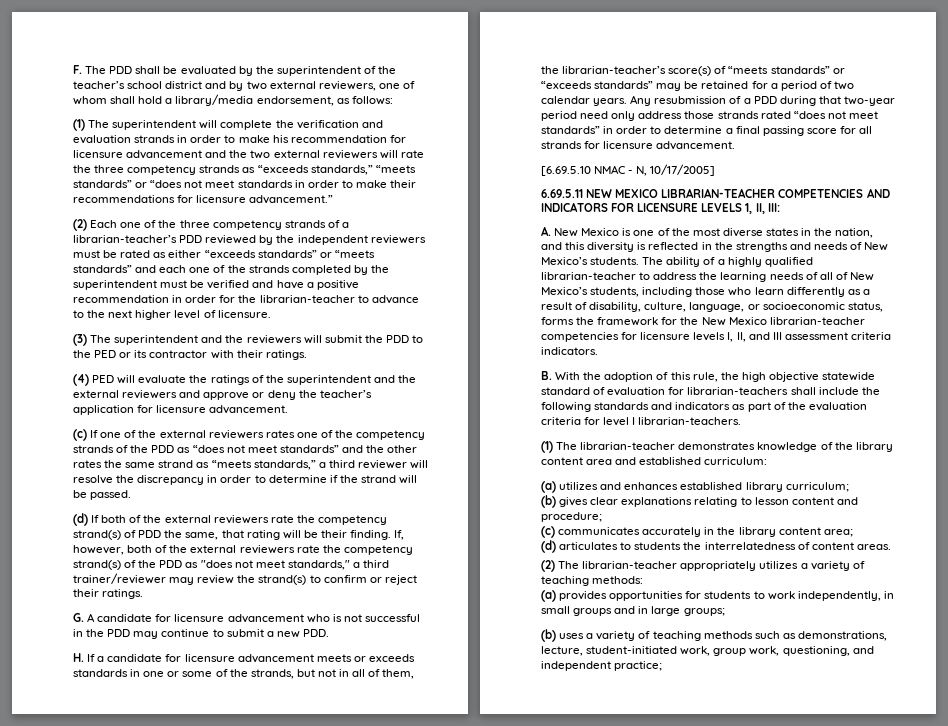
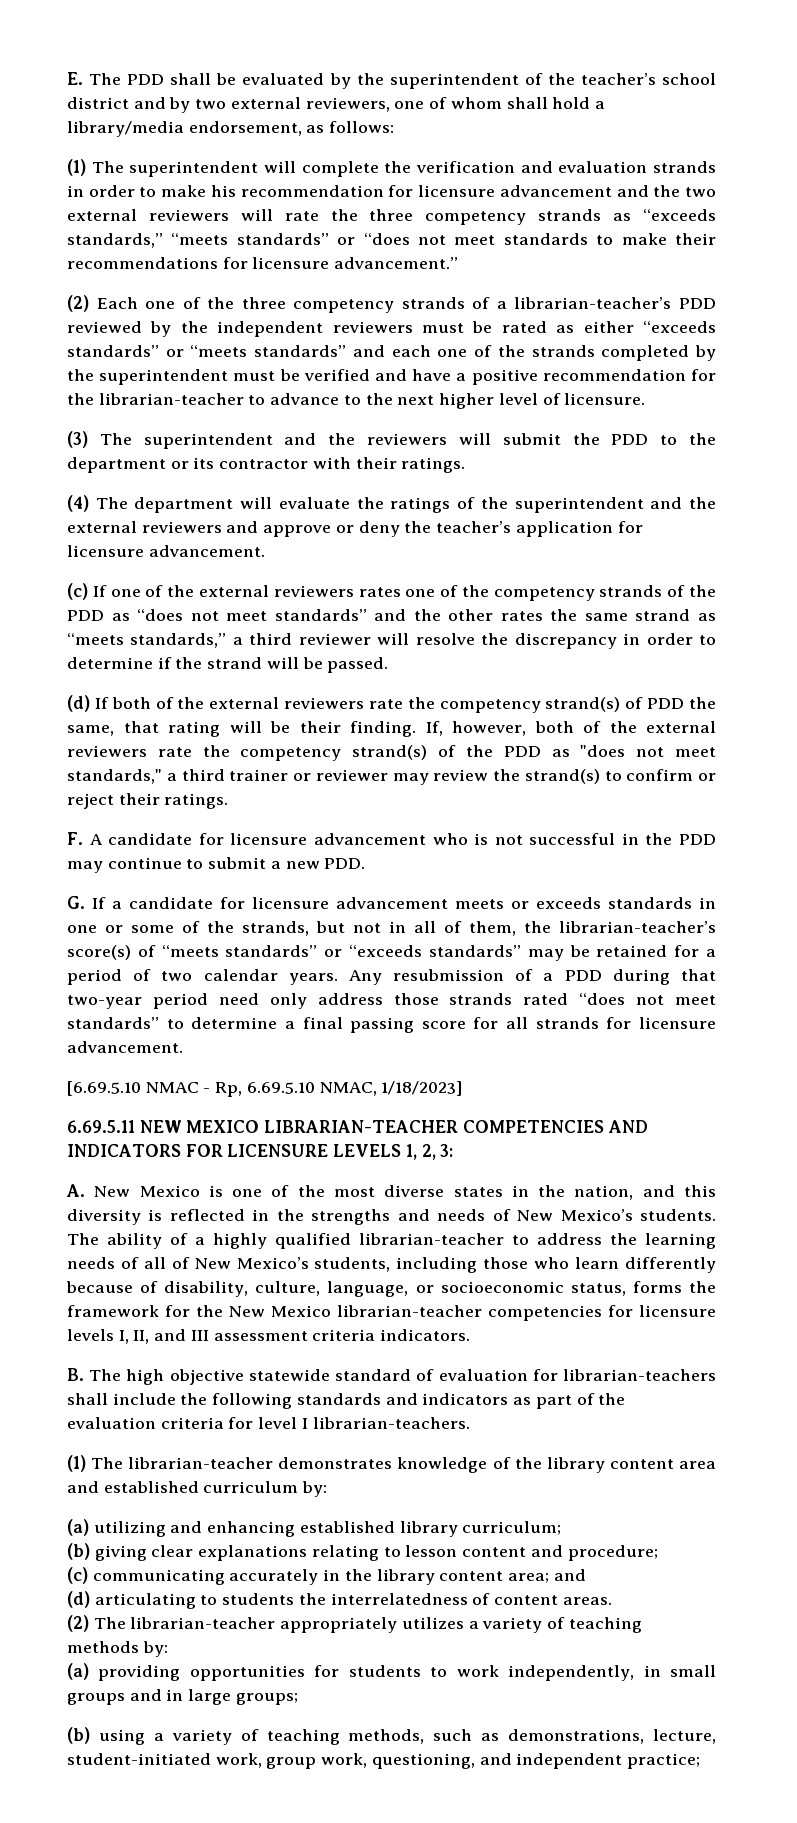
- F. The PDD shall be evaluated by the superintendent of the teacher’s school district and by two external reviewers, one of whom shall hold a library/media endorsement, as follows:
+ E. The PDD shall be evaluated by the superintendent of the teacher’s school district and by two external reviewers, one of whom shall hold a library/media endorsement, as follows:
- (1) The superintendent will complete the verification and evaluation strands in order to make his recommendation for licensure advancement and the two external reviewers will rate the three competency strands as “exceeds standards,” “meets standards” or “does not meet standards in order to make their recommendations for licensure advancement.”
+ (1) The superintendent will complete the verification and evaluation strands in order to make his recommendation for licensure advancement and the two external reviewers will rate the three competency strands as “exceeds standards,” “meets standards” or “does not meet standards to make their recommendations for licensure advancement.”
- (2) Each one of the three competency strands of a librarian-teacher’s PDD reviewed by the independent reviewers must be rated as either “exceeds standards” or “meets standards” and each one of the strands completed by the superintendent must be verified and have a positive recommendation in order for the librarian-teacher to advance to the next higher level of licensure.
+ (2) Each one of the three competency strands of a librarian-teacher’s PDD reviewed by the independent reviewers must be rated as either “exceeds standards” or “meets standards” and each one of the strands completed by the superintendent must be verified and have a positive recommendation for the librarian-teacher to advance to the next higher level of licensure.
- (3) The superintendent and the reviewers will submit the PDD to the PED or its contractor with their ratings.
+ (3) The superintendent and the reviewers will submit the PDD to the department or its contractor with their ratings.
- (4) PED will evaluate the ratings of the superintendent and the external reviewers and approve or deny the teacher’s application for licensure advancement.
+ (4) The department will evaluate the ratings of the superintendent and the external reviewers and approve or deny the teacher’s application for licensure advancement.
- If, however, both of the external reviewers rate the competency strand(s) of the PDD as "does not meet standards," a third trainer/reviewer may review the strand(s) to confirm or reject their ratings.
+ If, however, both of the external reviewers rate the competency strand(s) of the PDD as "does not meet standards," a third trainer or reviewer may review the strand(s) to confirm or reject their ratings.
- G. A candidate for licensure advancement who is not successful in the PDD may continue to submit a new PDD.
+ F. A candidate for licensure advancement who is not successful in the PDD may continue to submit a new PDD.
- H. If a candidate for licensure advancement meets or exceeds standards in one or some of the strands, but not in all of them, the librarian-teacher’s score(s) of “meets standards” or “exceeds standards” may be retained for a period of two calendar years.
+ G. If a candidate for licensure advancement meets or exceeds standards in one or some of the strands, but not in all of them, the librarian-teacher’s score(s) of “meets standards” or “exceeds standards” may be retained for a period of two calendar years.
- Any resubmission of a PDD during that two-year period need only address those strands rated “does not meet standards” in order to determine a final passing score for all strands for licensure advancement.
+ Any resubmission of a PDD during that two-year period need only address those strands rated “does not meet standards” to determine a final passing score for all strands for licensure advancement.
- [6.69.5.10 NMAC - N, 10/17/2005]
+ [6.69.5.10 NMAC - Rp, 6.69.5.10 NMAC, 1/18/2023]
- 6.69.5.11 NEW MEXICO LIBRARIAN-TEACHER COMPETENCIES AND INDICATORS FOR LICENSURE LEVELS 1, II, III:
+ 6.69.5.11 NEW MEXICO LIBRARIAN-TEACHER COMPETENCIES AND INDICATORS FOR LICENSURE LEVELS 1, 2, 3:
- The ability of a highly qualified librarian-teacher to address the learning needs of all of New Mexico’s students, including those who learn differently as a result of disability, culture, language, or socioeconomic status, forms the framework for the New Mexico librarian-teacher competencies for licensure levels I, II, and III assessment criteria indicators.
+ The ability of a highly qualified librarian-teacher to address the learning needs of all of New Mexico’s students, including those who learn differently because of disability, culture, language, or socioeconomic status, forms the framework for the New Mexico librarian-teacher competencies for licensure levels I, II, and III assessment criteria indicators.
- B. With the adoption of this rule, the high objective statewide standard of evaluation for librarian-teachers shall include the following standards and indicators as part of the evaluation criteria for level I librarian-teachers.
+ B. The high objective statewide standard of evaluation for librarian-teachers shall include the following standards and indicators as part of the evaluation criteria for level I librarian-teachers.
- (1) The librarian-teacher demonstrates knowledge of the library content area and established curriculum:
- (a) utilizes and enhances established library curriculum;
+ (1) The librarian-teacher demonstrates knowledge of the library content area and established curriculum by:
+ (a) utilizing and enhancing established library curriculum;
- (b) gives clear explanations relating to lesson content and procedure;
+ (b) giving clear explanations relating to lesson content and procedure;
- (c) communicates accurately in the library content area;
- (d) articulates to students the interrelatedness of content areas.
+ (c) communicating accurately in the library content area; and
+ (d) articulating to students the interrelatedness of content areas.
- (2) The librarian-teacher appropriately utilizes a variety of teaching methods:
- (a) provides opportunities for students to work independently, in small groups and in large groups;
+ (2) The librarian-teacher appropriately utilizes a variety of teaching methods by:
+ (a) providing opportunities for students to work independently, in small groups and in large groups;
- (b) uses a variety of teaching methods such as demonstrations, lecture, student-initiated work, group work, questioning, and independent practice;
+ (b) using a variety of teaching methods, such as demonstrations, lecture, student-initiated work, group work, questioning, and independent practice;

